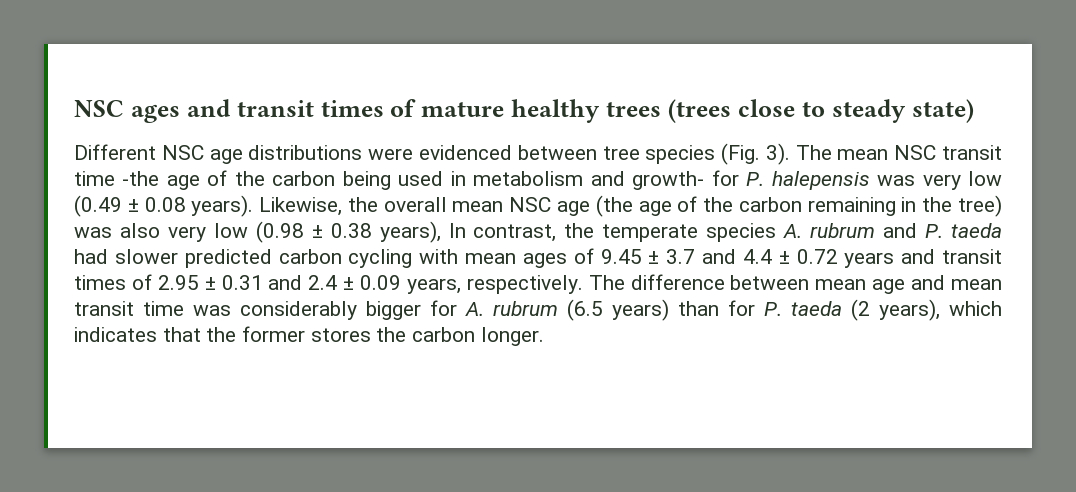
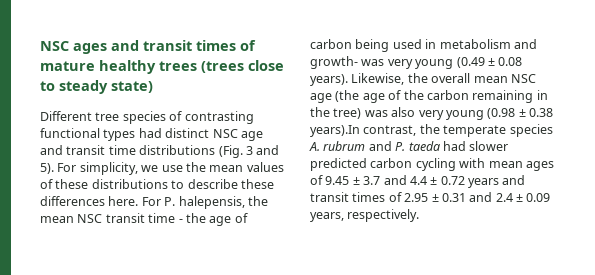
- Different NSC age distributions were evidenced between tree species (Fig. 3). The mean NSC transit time -the age of the carbon being used in metabolism and growth- for P. halepensis was very low (0.49 ± 0.08 years).
+ Different tree species of contrasting functional types had distinct NSC age and transit time distributions (Fig. 3 and 5). For simplicity, we use the mean values of these distributions to describe these differences here. For P. halepensis, the mean NSC transit time - the age of carbon being used in metabolism and growth- was very young (0.49 ± 0.08 years).
- Likewise, the overall mean NSC age (the age of the carbon remaining in the tree) was also very low (0.98 ± 0.38 years), In contrast, the temperate species A. rubrum and P. taeda had slower predicted carbon cycling with mean ages of 9.45 ± 3.7 and 4.4 ± 0.72 years and transit times of 2.95 ± 0.31 and 2.4 ± 0.09 years, respectively. The difference between mean age and mean transit time was considerably bigger for A. rubrum (6.5 years) than for P. taeda (2 years), which indicates that the former stores the carbon longer.
+ Likewise, the overall mean NSC age (the age of the carbon remaining in the tree) was also very young (0.98 ± 0.38 years).In contrast, the temperate species A. rubrum and P. taeda had slower predicted carbon cycling with mean ages of 9.45 ± 3.7 and 4.4 ± 0.72 years and transit times of 2.95 ± 0.31 and 2.4 ± 0.09 years, respectively.

